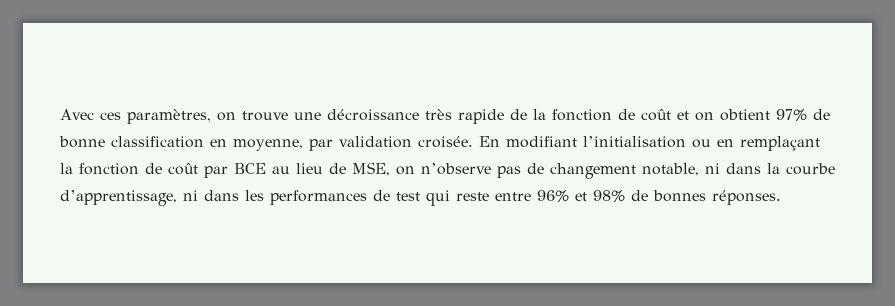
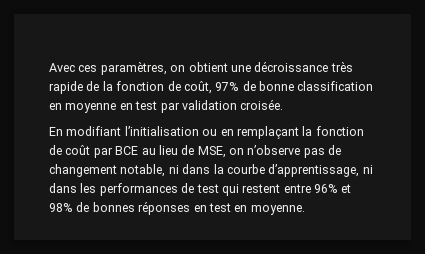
- Avec ces paramètres, on trouve une décroissance très rapide de la fonction de coût et on obtient 97% de bonne classification en moyenne, par validation croisée. En modifiant l’initialisation ou en remplaçant la fonction de coût par BCE au lieu de MSE, on n’observe pas de changement notable, ni dans la courbe d’apprentissage, ni dans les performances de test qui reste entre 96% et 98% de bonnes réponses.
+ Avec ces paramètres, on obtient une décroissance très rapide de la fonction de coût, 97% de bonne classification en moyenne en test par validation croisée.
+ En modifiant l’initialisation ou en remplaçant la fonction de coût par BCE au lieu de MSE, on n’observe pas de changement notable, ni dans la courbe d’apprentissage, ni dans les performances de test qui restent entre 96% et 98% de bonnes réponses en test en moyenne.

